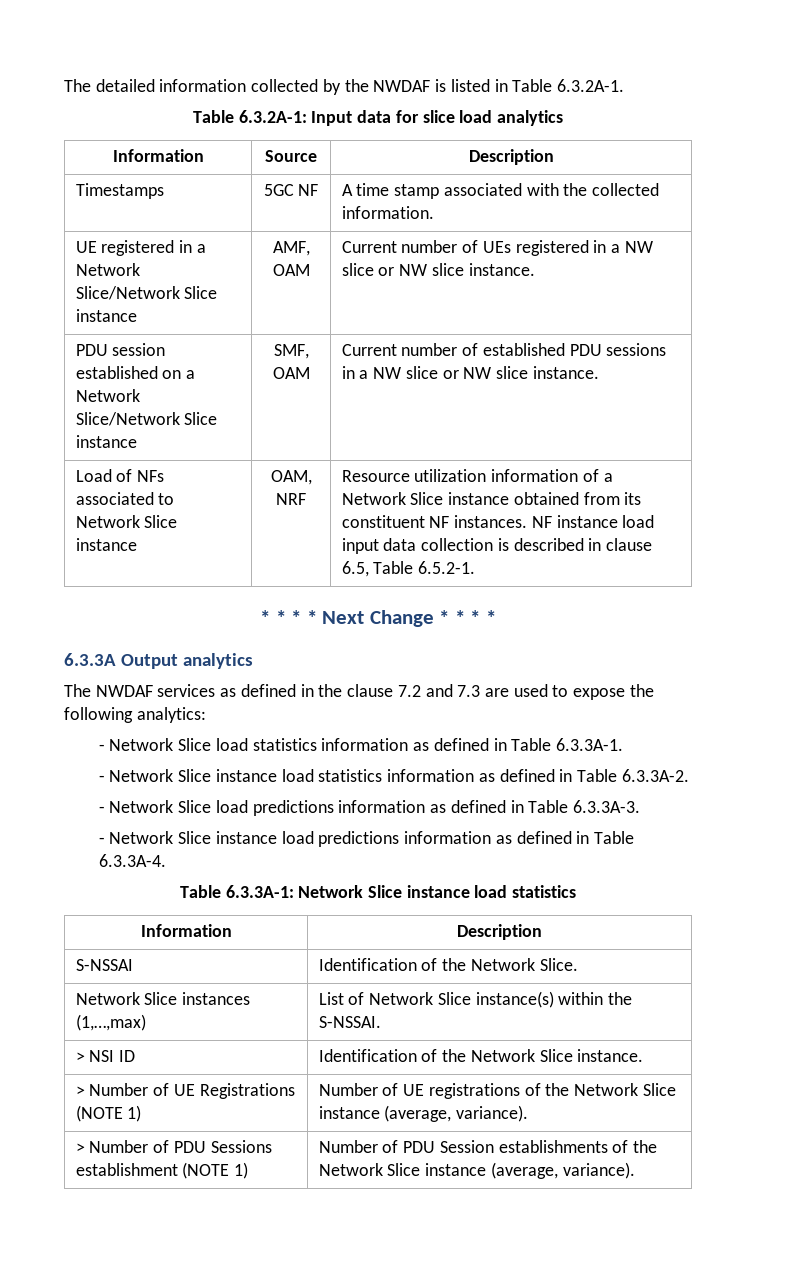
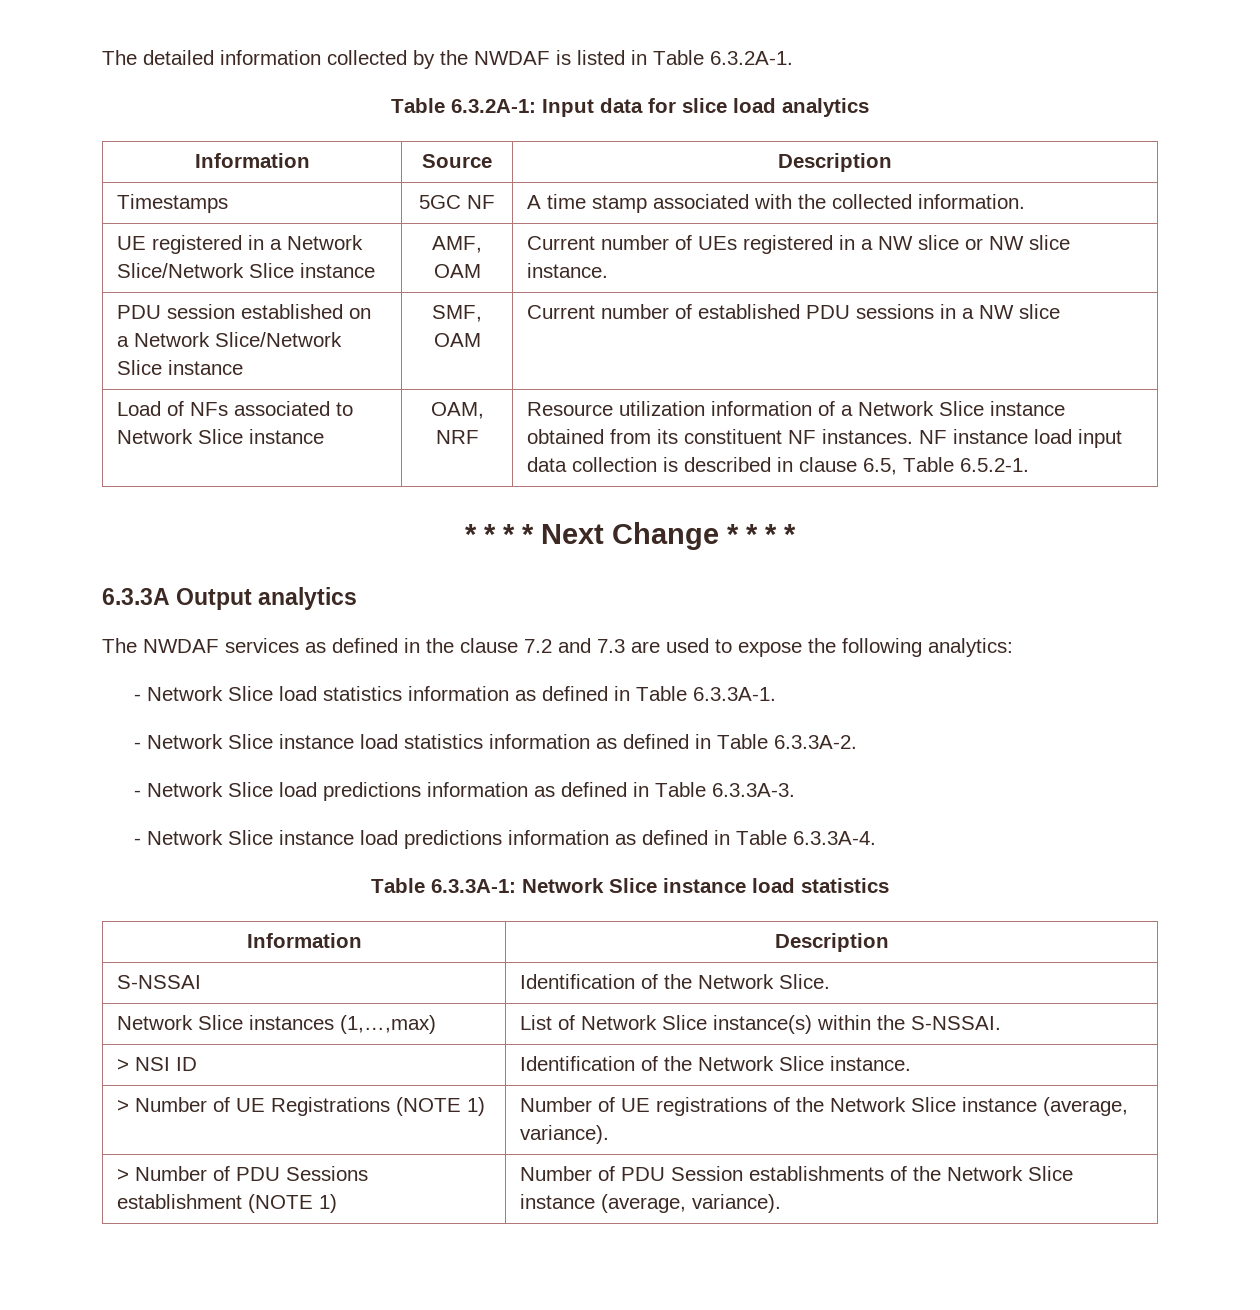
- PDU session established on a Network Slice/Network Slice instance | SMF, OAM | Current number of established PDU sessions in a NW slice or NW slice instance.
+ PDU session established on a Network Slice/Network Slice instance | SMF, OAM | Current number of established PDU sessions in a NW slice

